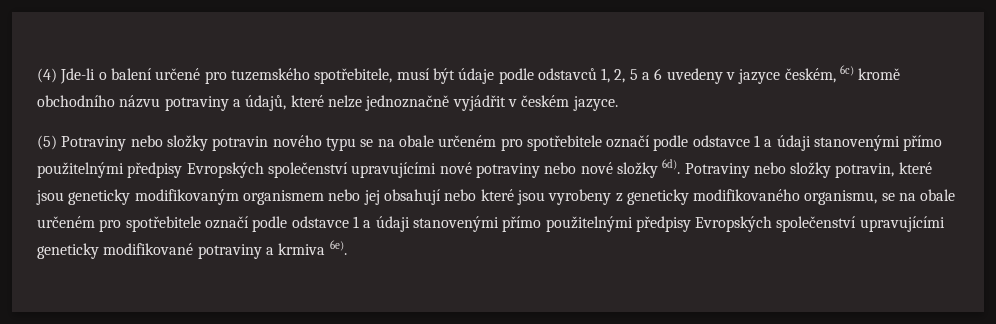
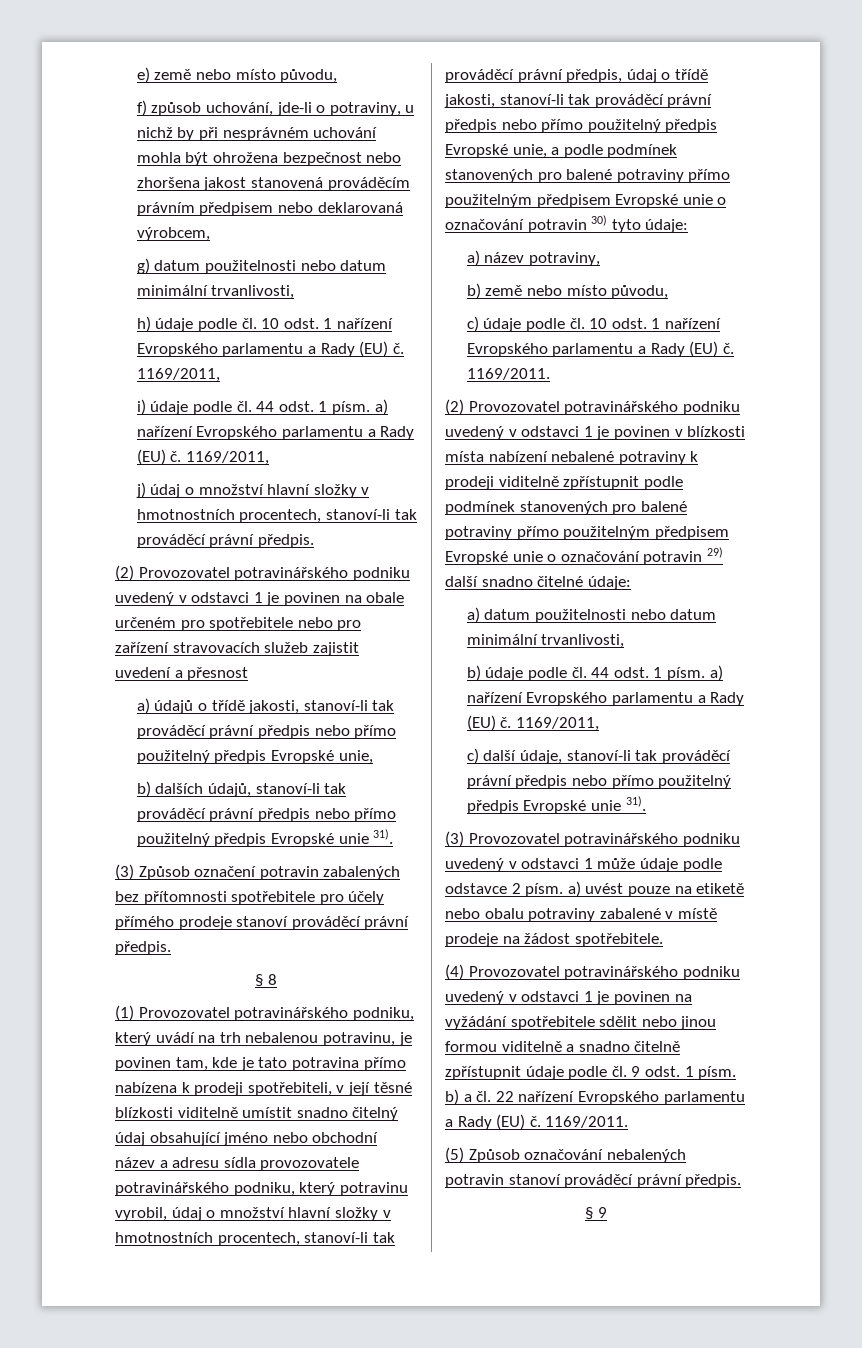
- (4) Jde-li o balení určené pro tuzemského spotřebitele, musí být údaje podle odstavců 1, 2, 5 a 6 uvedeny v jazyce českém, 6c) kromě obchodního názvu potraviny a údajů, které nelze jednoznačně vyjádřit v českém jazyce.
- (5) Potraviny nebo složky potravin nového typu se na obale určeném pro spotřebitele označí podle odstavce 1 a údaji stanovenými přímo použitelnými předpisy Evropských společenství upravujícími nové potraviny nebo nové složky 6d). Potraviny nebo složky potravin, které jsou geneticky modifikovaným organismem nebo jej obsahují nebo které jsou vyrobeny z geneticky modifikovaného organismu, se na obale určeném pro spotřebitele označí podle odstavce 1 a údaji stanovenými přímo použitelnými předpisy Evropských společenství upravujícími geneticky modifikované potraviny a krmiva 6e).
+ e) země nebo místo původu,
+ f) způsob uchování, jde-li o potraviny, u nichž by při nesprávném uchování mohla být ohrožena bezpečnost nebo zhoršena jakost stanovená prováděcím právním předpisem nebo deklarovaná výrobcem,
+ g) datum použitelnosti nebo datum minimální trvanlivosti,
+ h) údaje podle čl. 10 odst. 1 nařízení Evropského parlamentu a Rady (EU) č. 1169/2011,
+ i) údaje podle čl. 44 odst. 1 písm. a) nařízení Evropského parlamentu a Rady (EU) č. 1169/2011,
+ j) údaj o množství hlavní složky v hmotnostních procentech, stanoví-li tak prováděcí právní předpis.
+ (2) Provozovatel potravinářského podniku uvedený v odstavci 1 je povinen na obale určeném pro spotřebitele nebo pro zařízení stravovacích služeb zajistit uvedení a přesnost
+ a) údajů o třídě jakosti, stanoví-li tak prováděcí právní předpis nebo přímo použitelný předpis Evropské unie,
+ b) dalších údajů, stanoví-li tak prováděcí právní předpis nebo přímo použitelný předpis Evropské unie 31).
+ (3) Způsob označení potravin zabalených bez přítomnosti spotřebitele pro účely přímého prodeje stanoví prováděcí právní předpis.
+ § 8
+ (1) Provozovatel potravinářského podniku, který uvádí na trh nebalenou potravinu, je povinen tam, kde je tato potravina přímo nabízena k prodeji spotřebiteli, v její těsné blízkosti viditelně umístit snadno čitelný údaj obsahující jméno nebo obchodní název a adresu sídla provozovatele potravinářského podniku, který potravinu vyrobil, údaj o množství hlavní složky v hmotnostních procentech, stanoví-li tak prováděcí právní předpis, údaj o třídě jakosti, stanoví-li tak prováděcí právní předpis nebo přímo použitelný předpis Evropské unie, a podle podmínek stanovených pro balené potraviny přímo použitelným předpisem Evropské unie o označování potravin 30) tyto údaje:
+ a) název potraviny,
+ b) země nebo místo původu,
+ c) údaje podle čl. 10 odst. 1 nařízení Evropského parlamentu a Rady (EU) č. 1169/2011.
+ (2) Provozovatel potravinářského podniku uvedený v odstavci 1 je povinen v blízkosti místa nabízení nebalené potraviny k prodeji viditelně zpřístupnit podle podmínek stanovených pro balené potraviny přímo použitelným předpisem Evropské unie o označování potravin 29) další snadno čitelné údaje:
+ a) datum použitelnosti nebo datum minimální trvanlivosti,
+ b) údaje podle čl. 44 odst. 1 písm. a) nařízení Evropského parlamentu a Rady (EU) č. 1169/2011,
+ c) další údaje, stanoví-li tak prováděcí právní předpis nebo přímo použitelný předpis Evropské unie 31).
+ (3) Provozovatel potravinářského podniku uvedený v odstavci 1 může údaje podle odstavce 2 písm. a) uvést pouze na etiketě nebo obalu potraviny zabalené v místě prodeje na žádost spotřebitele.
+ (4) Provozovatel potravinářského podniku uvedený v odstavci 1 je povinen na vyžádání spotřebitele sdělit nebo jinou formou viditelně a snadno čitelně zpřístupnit údaje podle čl. 9 odst. 1 písm. b) a čl. 22 nařízení Evropského parlamentu a Rady (EU) č. 1169/2011.
+ (5) Způsob označování nebalených potravin stanoví prováděcí právní předpis.
+ § 9

